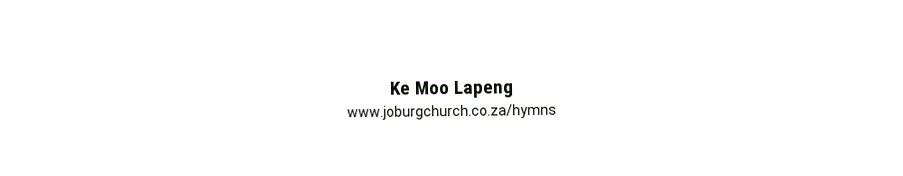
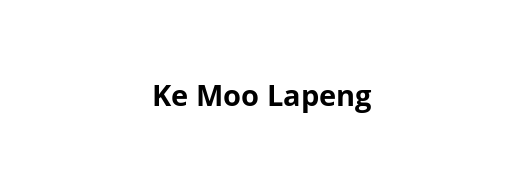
- www.joburgchurch.co.za/hymns

